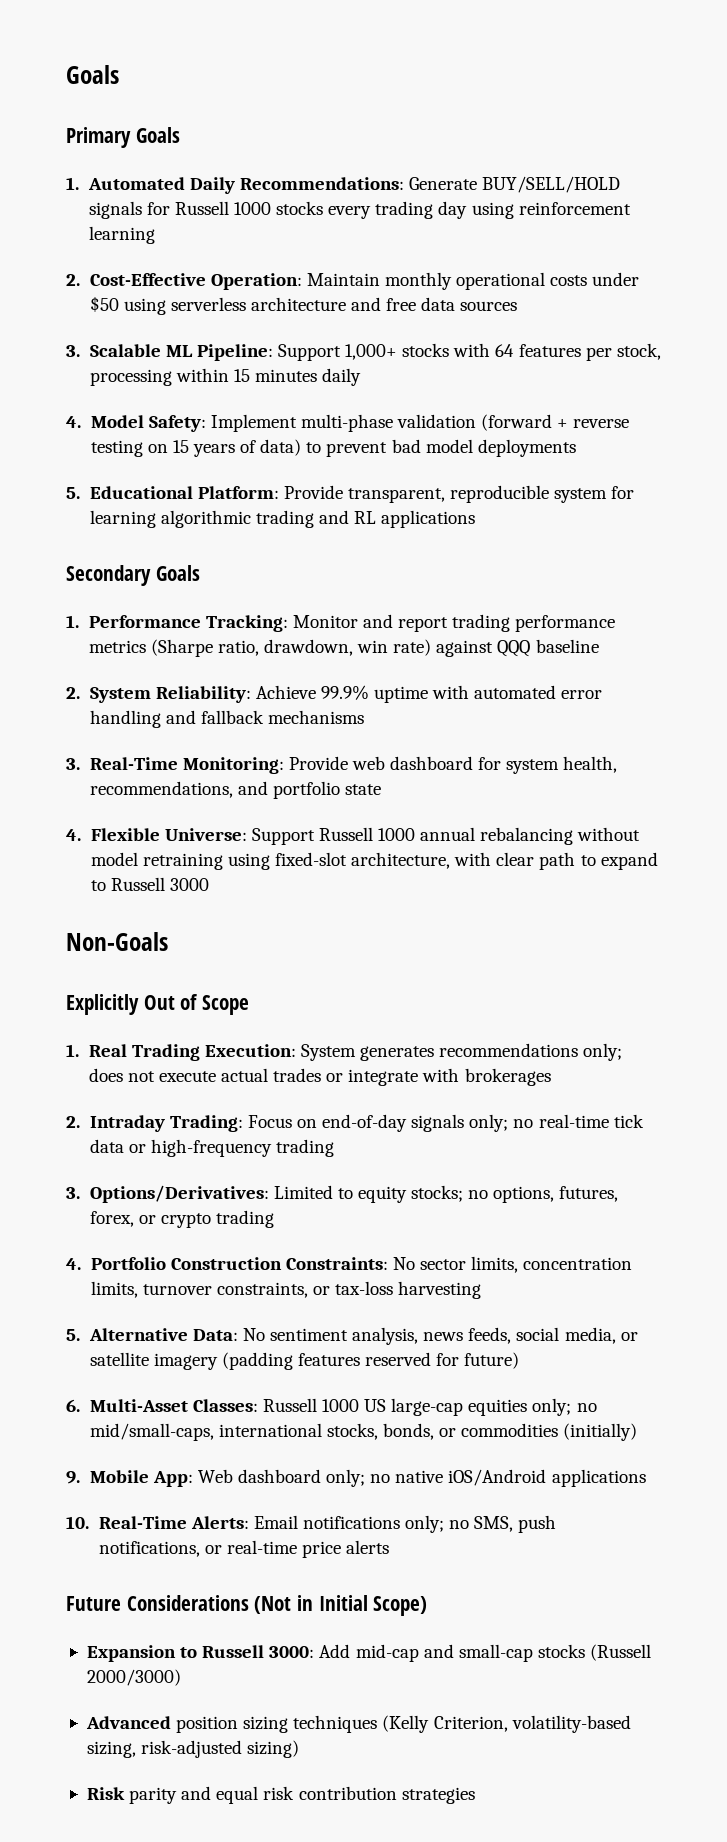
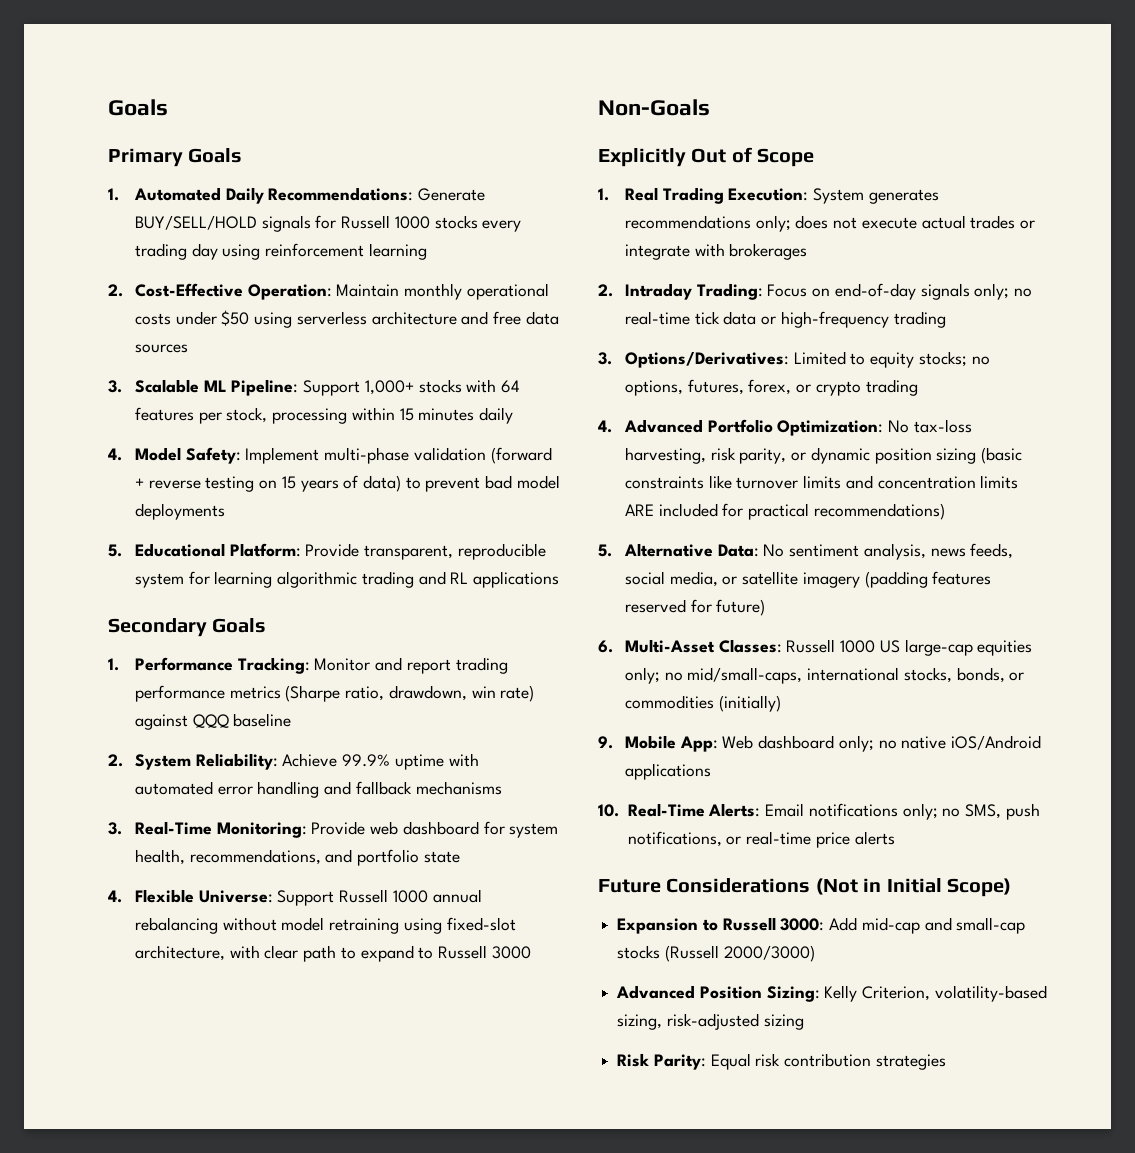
- 4. Portfolio Construction Constraints: No sector limits, concentration limits, turnover constraints, or tax-loss harvesting
+ 4. Advanced Portfolio Optimization: No tax-loss harvesting, risk parity, or dynamic position sizing (basic constraints like turnover limits and concentration limits ARE included for practical recommendations)
- Advanced position sizing techniques (Kelly Criterion, volatility-based sizing, risk-adjusted sizing)
+ Advanced Position Sizing: Kelly Criterion, volatility-based sizing, risk-adjusted sizing
- Risk parity and equal risk contribution strategies
+ Risk Parity: Equal risk contribution strategies

